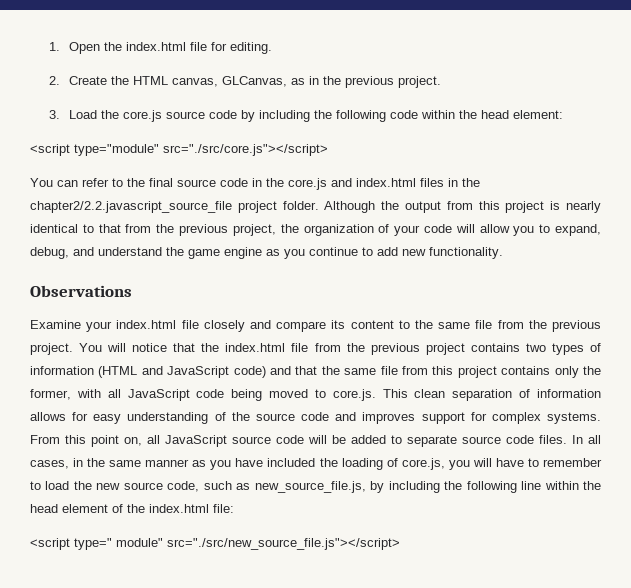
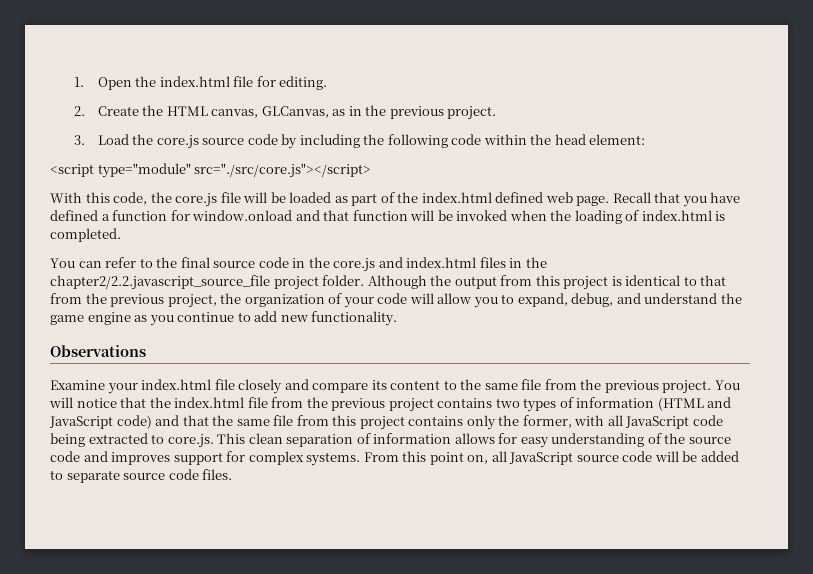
+ With this code, the core.js file will be loaded as part of the index.html defined web page. Recall that you have defined a function for window.onload and that function will be invoked when the loading of index.html is completed.
- Although the output from this project is nearly identical to that from the previous project, the organization of your code will allow you to expand, debug, and understand the game engine as you continue to add new functionality.
+ Although the output from this project is identical to that from the previous project, the organization of your code will allow you to expand, debug, and understand the game engine as you continue to add new functionality.
- You will notice that the index.html file from the previous project contains two types of information (HTML and JavaScript code) and that the same file from this project contains only the former, with all JavaScript code being moved to core.js. This clean separation of information allows for easy understanding of the source code and improves support for complex systems.
+ You will notice that the index.html file from the previous project contains two types of information (HTML and JavaScript code) and that the same file from this project contains only the former, with all JavaScript code being extracted to core.js. This clean separation of information allows for easy understanding of the source code and improves support for complex systems.
- In all cases, in the same manner as you have included the loading of core.js, you will have to remember to load the new source code, such as new_source_file.js, by including the following line within the head element of the index.html file:
- <script type=" module" src="./src/new_source_file.js"></script>

